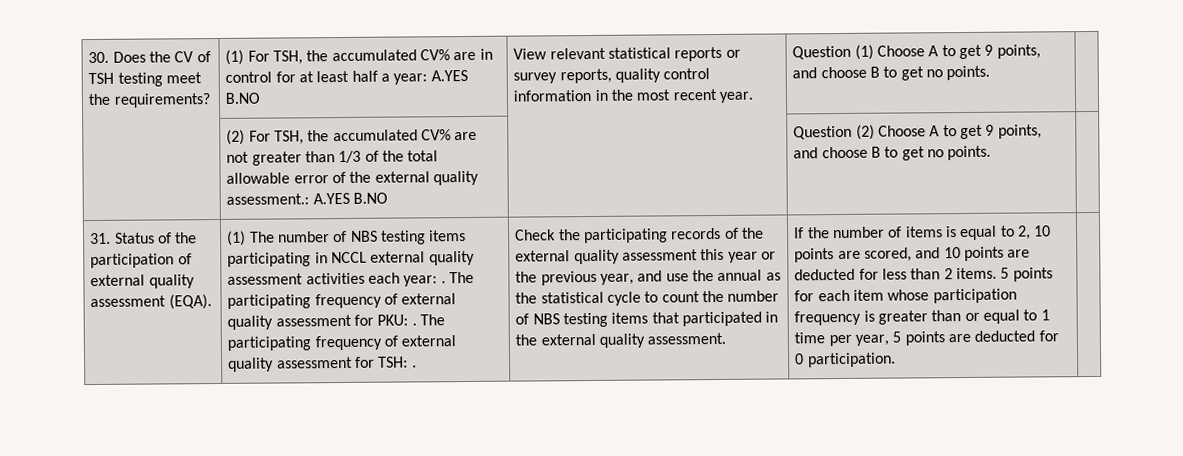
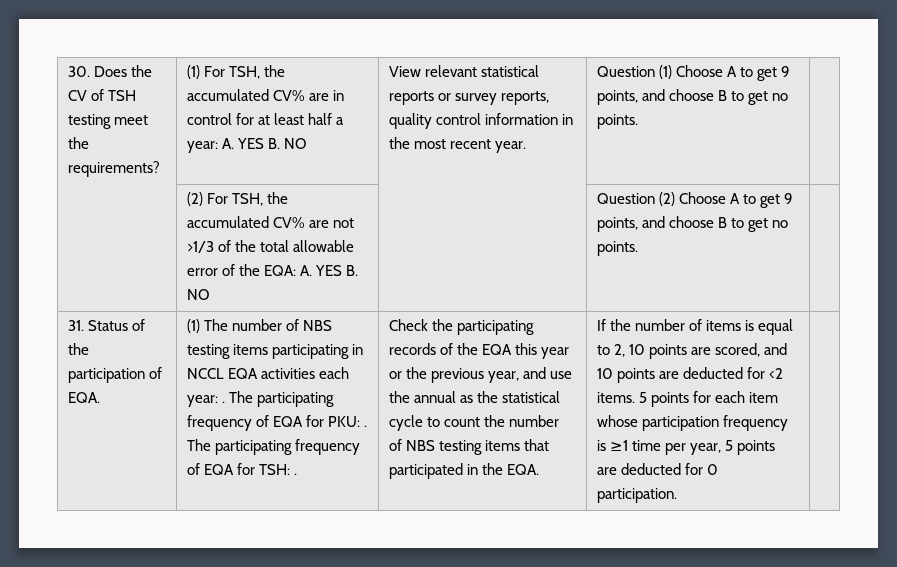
- (1) For TSH, the accumulated CV% are in control for at least half a year: A.YES B.NO
+ (1) For TSH, the accumulated CV% are in control for at least half a year: A. YES B. NO
- | (2) For TSH, the accumulated CV% are not greater than 1/3 of the total allowable error of the external quality assessment.: A.YES B.NO | | Question (2) Choose A to get 9 points, and choose B to get no points. |
+ | (2) For TSH, the accumulated CV% are not >1/3 of the total allowable error of the EQA: A. YES B. NO | | Question (2) Choose A to get 9 points, and choose B to get no points. |
- 31. Status of the participation of external quality assessment (EQA).
+ 31. Status of the participation of EQA.
- (1) The number of NBS testing items participating in NCCL external quality assessment activities each year: .
+ (1) The number of NBS testing items participating in NCCL EQA activities each year: .
- The participating frequency of external quality assessment for PKU: .
+ The participating frequency of EQA for PKU: .
- The participating frequency of external quality assessment for TSH: .
+ The participating frequency of EQA for TSH: .
- Check the participating records of the external quality assessment this year or the previous year, and use the annual as the statistical cycle to count the number of NBS testing items that participated in the external quality assessment.
+ Check the participating records of the EQA this year or the previous year, and use the annual as the statistical cycle to count the number of NBS testing items that participated in the EQA.
- If the number of items is equal to 2, 10 points are scored, and 10 points are deducted for less than 2 items.
+ If the number of items is equal to 2, 10 points are scored, and 10 points are deducted for <2 items.
- 5 points for each item whose participation frequency is greater than or equal to 1 time per year, 5 points are deducted for 0 participation.
+ 5 points for each item whose participation frequency is ≥1 time per year, 5 points are deducted for 0 participation.

